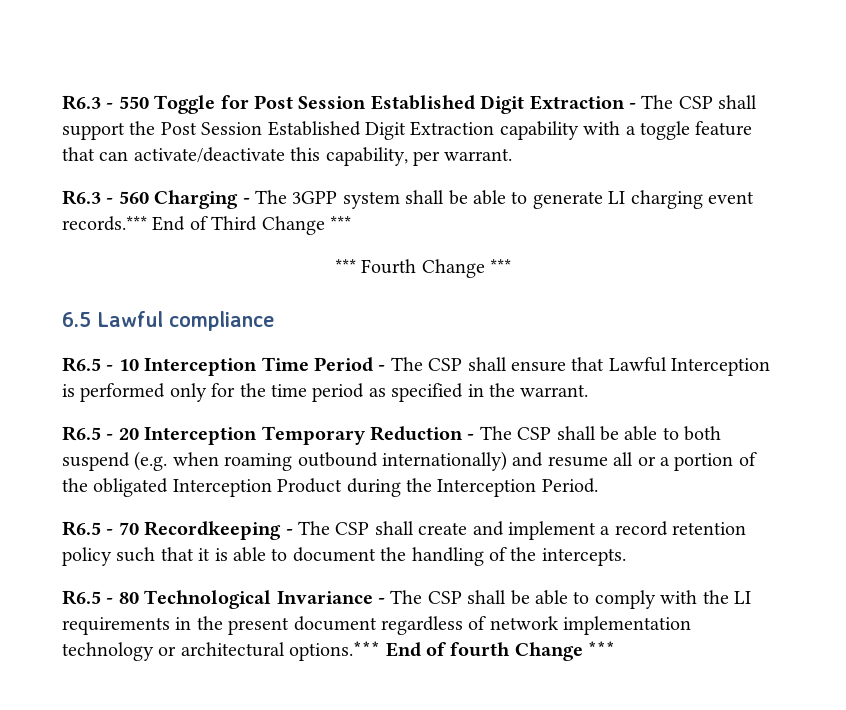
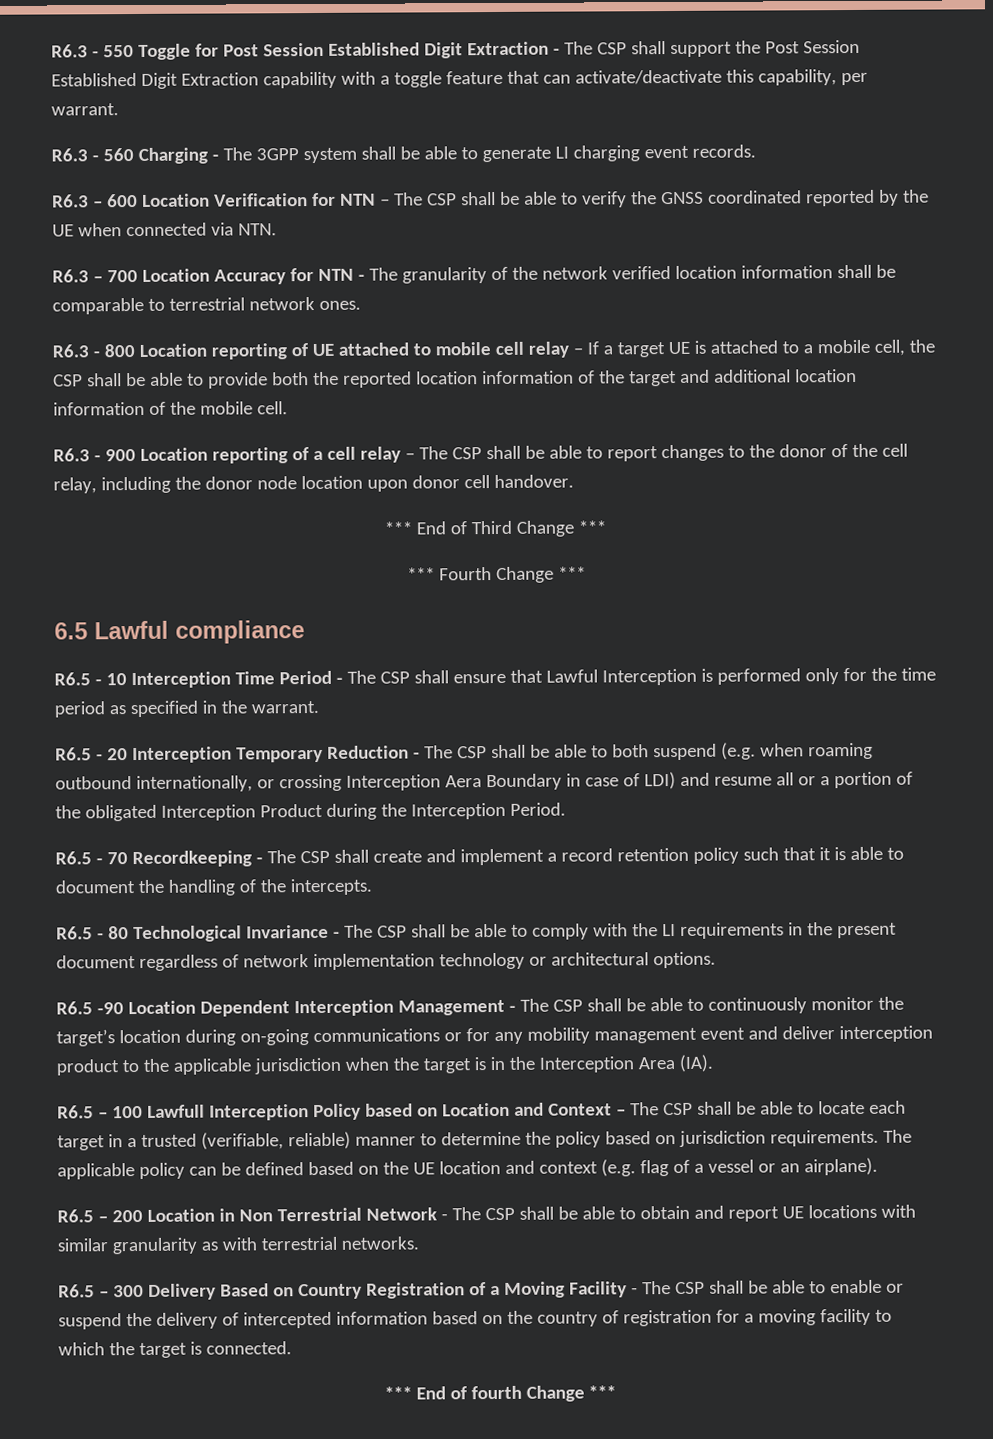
- R6.3 - 560 Charging - The 3GPP system shall be able to generate LI charging event records.*** End of Third Change ***
+ R6.3 - 560 Charging - The 3GPP system shall be able to generate LI charging event records.
+ R6.3 – 600 Location Verification for NTN – The CSP shall be able to verify the GNSS coordinated reported by the UE when connected via NTN.
+ R6.3 – 700 Location Accuracy for NTN - The granularity of the network verified location information shall be comparable to terrestrial network ones.
+ R6.3 - 800 Location reporting of UE attached to mobile cell relay – If a target UE is attached to a mobile cell, the CSP shall be able to provide both the reported location information of the target and additional location information of the mobile cell.
+ R6.3 - 900 Location reporting of a cell relay – The CSP shall be able to report changes to the donor of the cell relay, including the donor node location upon donor cell handover.
+ *** End of Third Change ***
- R6.5 - 20 Interception Temporary Reduction - The CSP shall be able to both suspend (e.g. when roaming outbound internationally) and resume all or a portion of the obligated Interception Product during the Interception Period.
+ R6.5 - 20 Interception Temporary Reduction - The CSP shall be able to both suspend (e.g. when roaming outbound internationally, or crossing Interception Aera Boundary in case of LDI) and resume all or a portion of the obligated Interception Product during the Interception Period.
- R6.5 - 80 Technological Invariance - The CSP shall be able to comply with the LI requirements in the present document regardless of network implementation technology or architectural options.*** End of fourth Change ***
+ R6.5 - 80 Technological Invariance - The CSP shall be able to comply with the LI requirements in the present document regardless of network implementation technology or architectural options.
+ R6.5 -90 Location Dependent Interception Management - The CSP shall be able to continuously monitor the target’s location during on-going communications or for any mobility management event and deliver interception product to the applicable jurisdiction when the target is in the Interception Area (IA).
+ R6.5 – 100 Lawfull Interception Policy based on Location and Context – The CSP shall be able to locate each target in a trusted (verifiable, reliable) manner to determine the policy based on jurisdiction requirements. The applicable policy can be defined based on the UE location and context (e.g. flag of a vessel or an airplane).
+ R6.5 – 200 Location in Non Terrestrial Network - The CSP shall be able to obtain and report UE locations with similar granularity as with terrestrial networks.
+ R6.5 – 300 Delivery Based on Country Registration of a Moving Facility - The CSP shall be able to enable or suspend the delivery of intercepted information based on the country of registration for a moving facility to which the target is connected.
+ *** End of fourth Change ***

